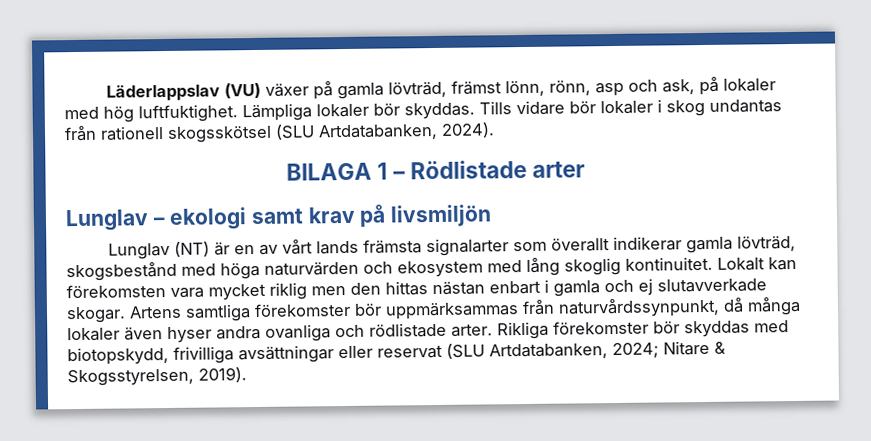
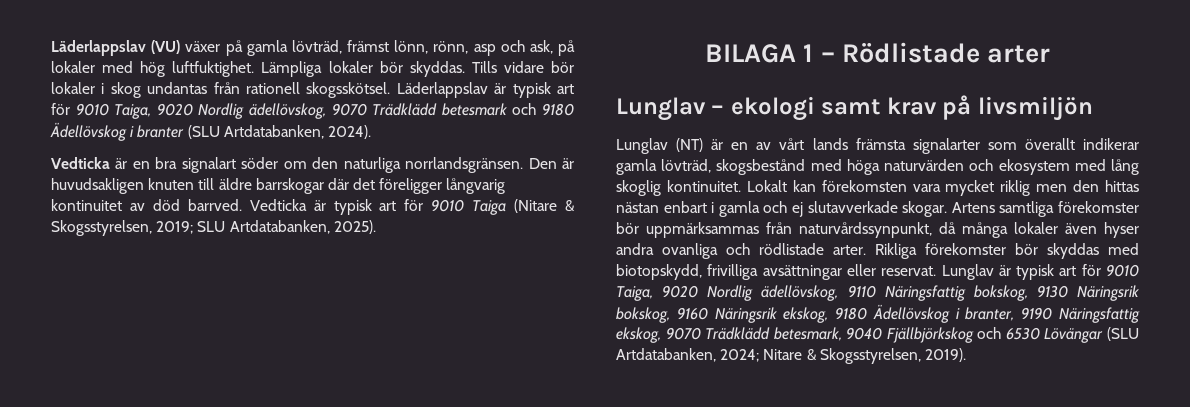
- Tills vidare bör lokaler i skog undantas från rationell skogsskötsel (SLU Artdatabanken, 2024).
+ Tills vidare bör lokaler i skog undantas från rationell skogsskötsel. Läderlappslav är typisk art för 9010 Taiga, 9020 Nordlig ädellövskog, 9070 Trädklädd betesmark och 9180 Ädellövskog i branter (SLU Artdatabanken, 2024).
+ Vedticka är en bra signalart söder om den naturliga norrlandsgränsen. Den är huvudsakligen knuten till äldre barrskogar där det föreligger långvarig kontinuitet av död barrved. Vedticka är typisk art för 9010 Taiga (Nitare & Skogsstyrelsen, 2019; SLU Artdatabanken, 2025).
- Rikliga förekomster bör skyddas med biotopskydd, frivilliga avsättningar eller reservat (SLU Artdatabanken, 2024; Nitare & Skogsstyrelsen, 2019).
+ Rikliga förekomster bör skyddas med biotopskydd, frivilliga avsättningar eller reservat. Lunglav är typisk art för 9010 Taiga, 9020 Nordlig ädellövskog, 9110 Näringsfattig bokskog, 9130 Näringsrik bokskog, 9160 Näringsrik ekskog, 9180 Ädellövskog i branter, 9190 Näringsfattig ekskog, 9070 Trädklädd betesmark, 9040 Fjällbjörkskog och 6530 Lövängar (SLU Artdatabanken, 2024; Nitare & Skogsstyrelsen, 2019).

